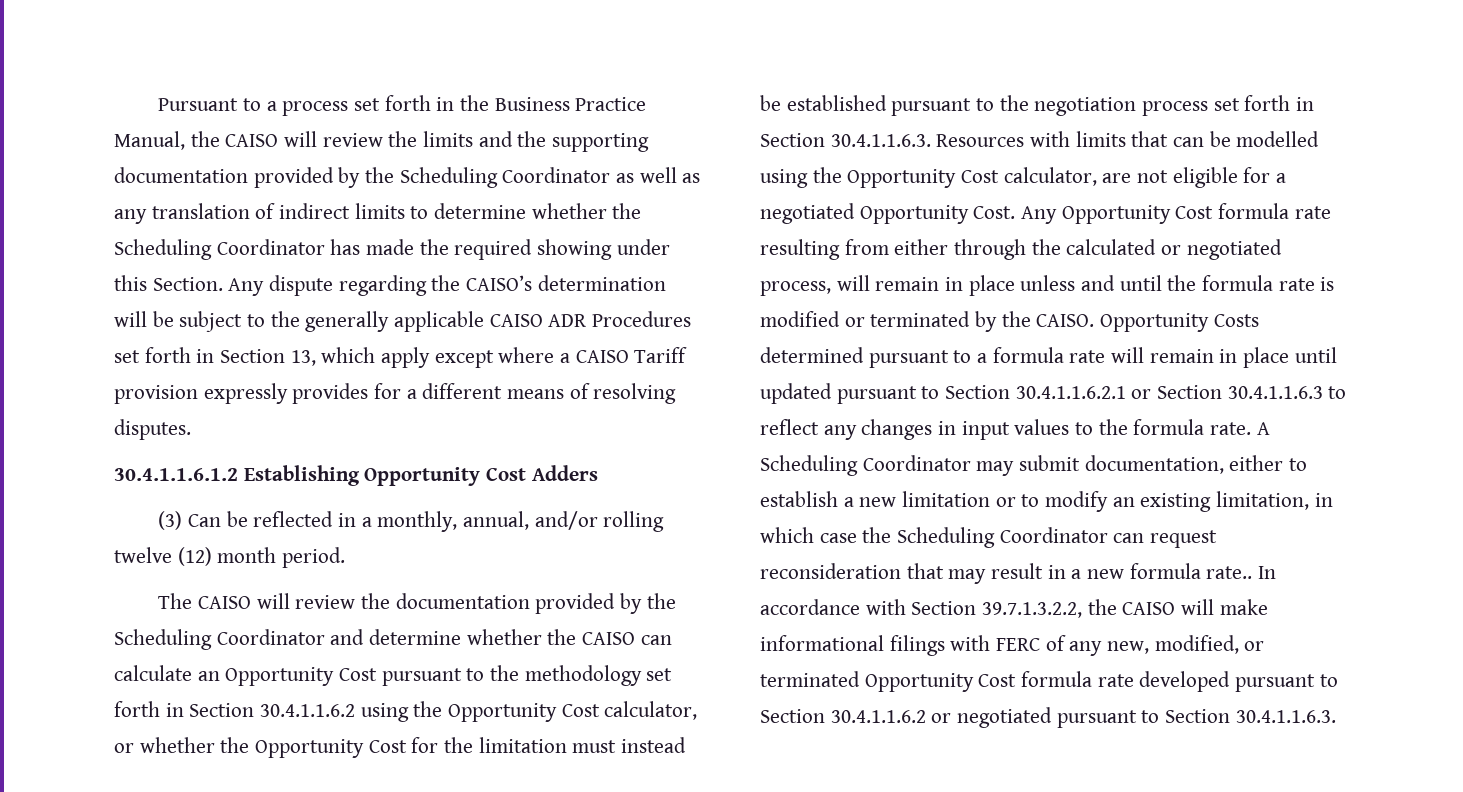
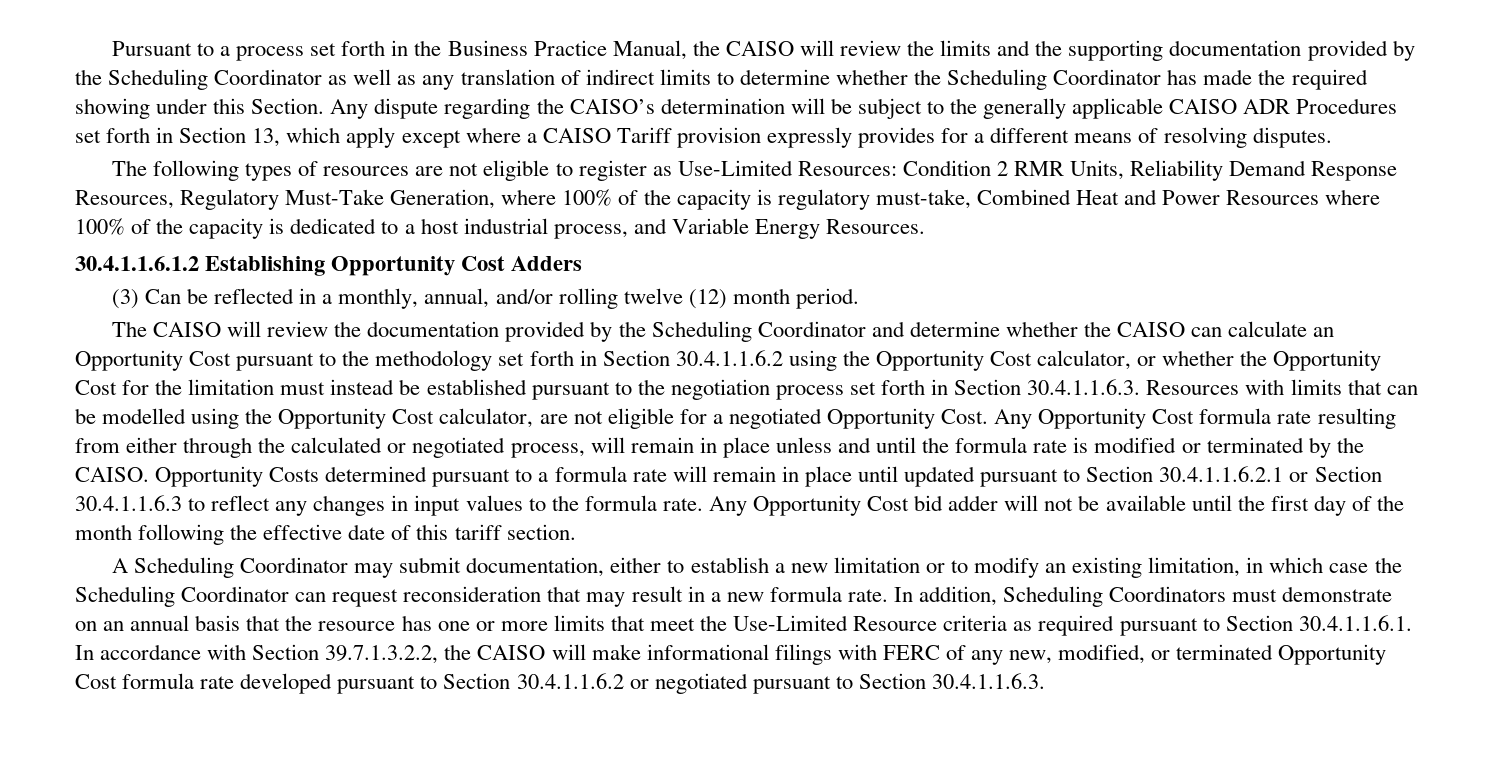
+ The following types of resources are not eligible to register as Use-Limited Resources: Condition 2 RMR Units, Reliability Demand Response Resources, Regulatory Must-Take Generation, where 100% of the capacity is regulatory must-take, Combined Heat and Power Resources where 100% of the capacity is dedicated to a host industrial process, and Variable Energy Resources.
- Opportunity Costs determined pursuant to a formula rate will remain in place until updated pursuant to Section 30.4.1.1.6.2.1 or Section 30.4.1.1.6.3 to reflect any changes in input values to the formula rate. A Scheduling Coordinator may submit documentation, either to establish a new limitation or to modify an existing limitation, in which case the Scheduling Coordinator can request reconsideration that may result in a new formula rate.. In accordance with Section 39.7.1.3.2.2, the CAISO will make informational filings with FERC of any new, modified, or terminated Opportunity Cost formula rate developed pursuant to Section 30.4.1.1.6.2 or negotiated pursuant to Section 30.4.1.1.6.3.
+ Opportunity Costs determined pursuant to a formula rate will remain in place until updated pursuant to Section 30.4.1.1.6.2.1 or Section 30.4.1.1.6.3 to reflect any changes in input values to the formula rate. Any Opportunity Cost bid adder will not be available until the first day of the month following the effective date of this tariff section.
+ A Scheduling Coordinator may submit documentation, either to establish a new limitation or to modify an existing limitation, in which case the Scheduling Coordinator can request reconsideration that may result in a new formula rate. In addition, Scheduling Coordinators must demonstrate on an annual basis that the resource has one or more limits that meet the Use-Limited Resource criteria as required pursuant to Section 30.4.1.1.6.1. In accordance with Section 39.7.1.3.2.2, the CAISO will make informational filings with FERC of any new, modified, or terminated Opportunity Cost formula rate developed pursuant to Section 30.4.1.1.6.2 or negotiated pursuant to Section 30.4.1.1.6.3.

